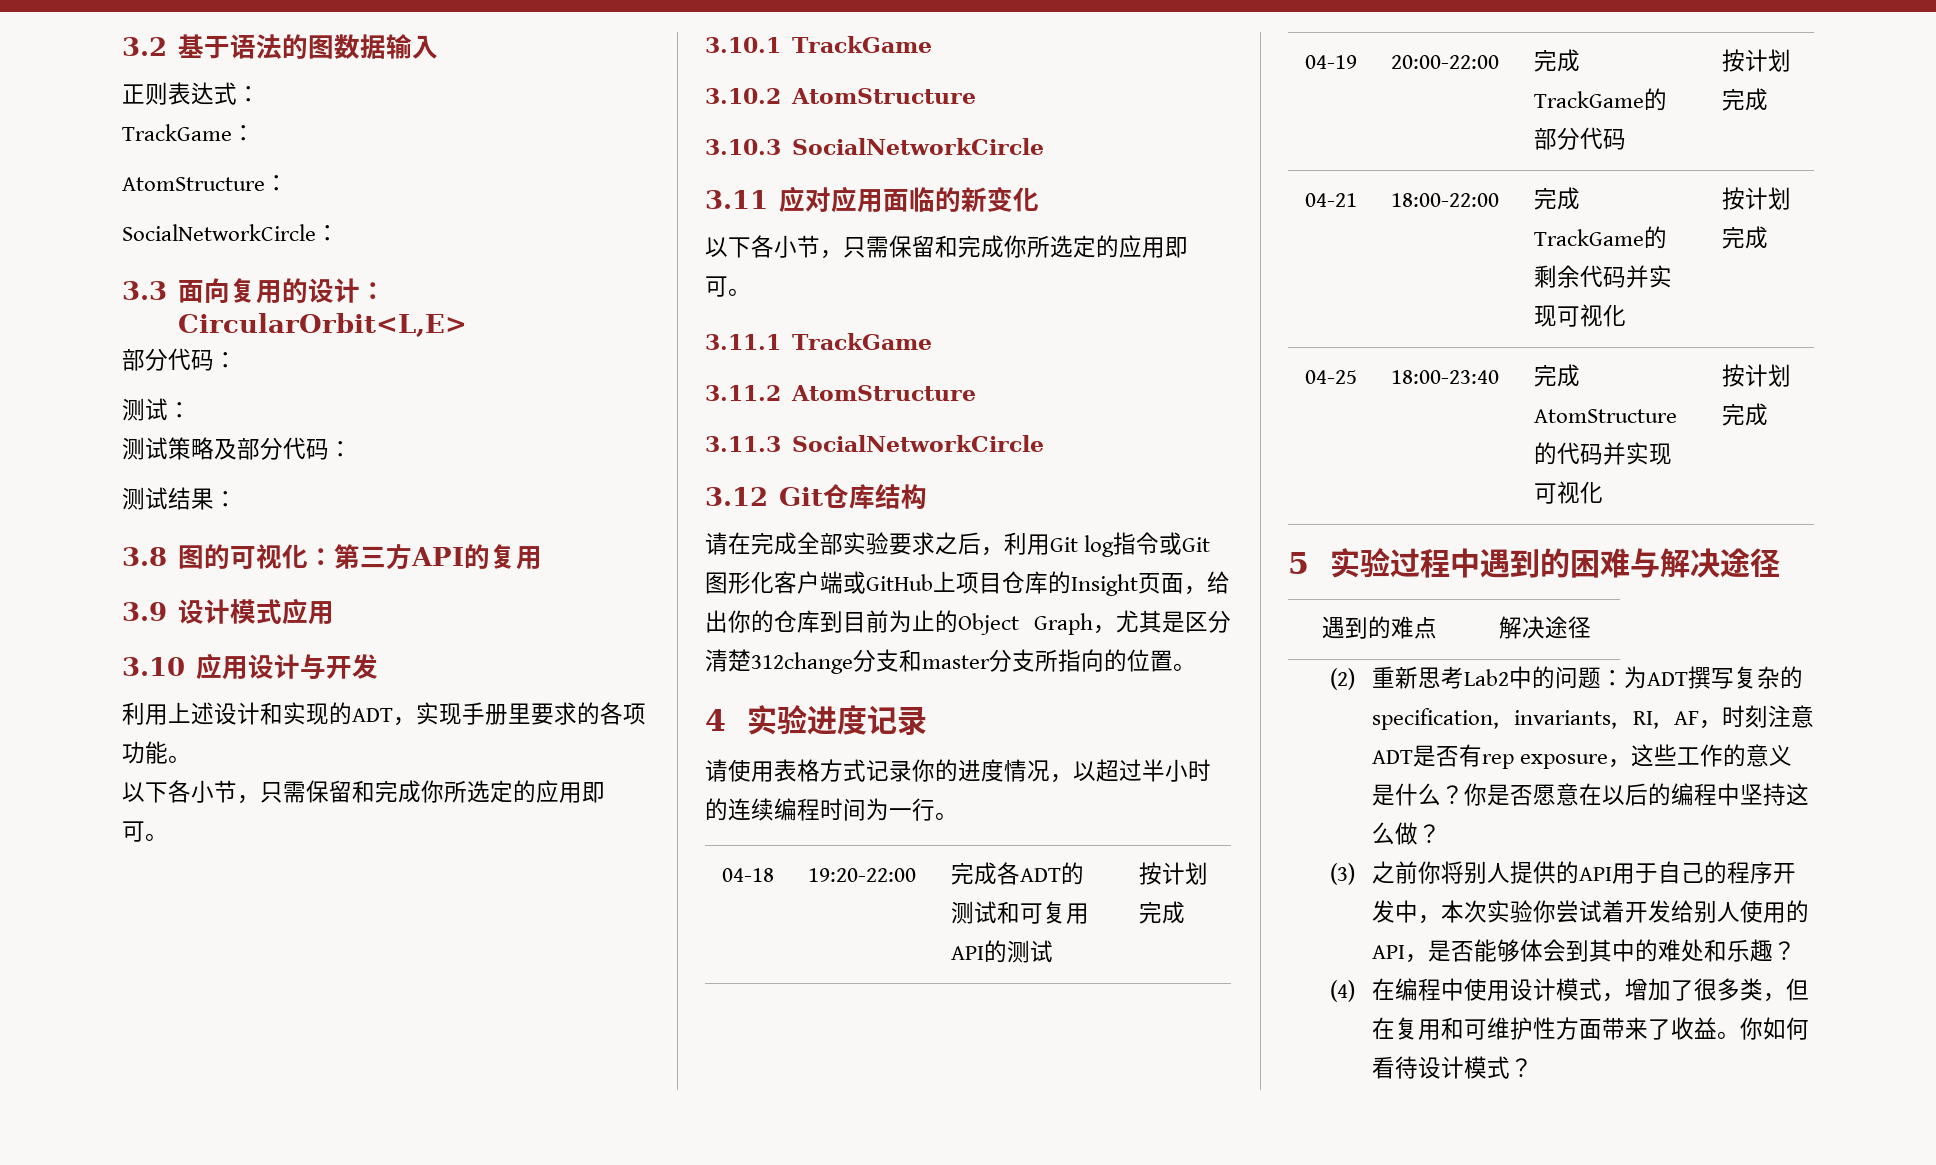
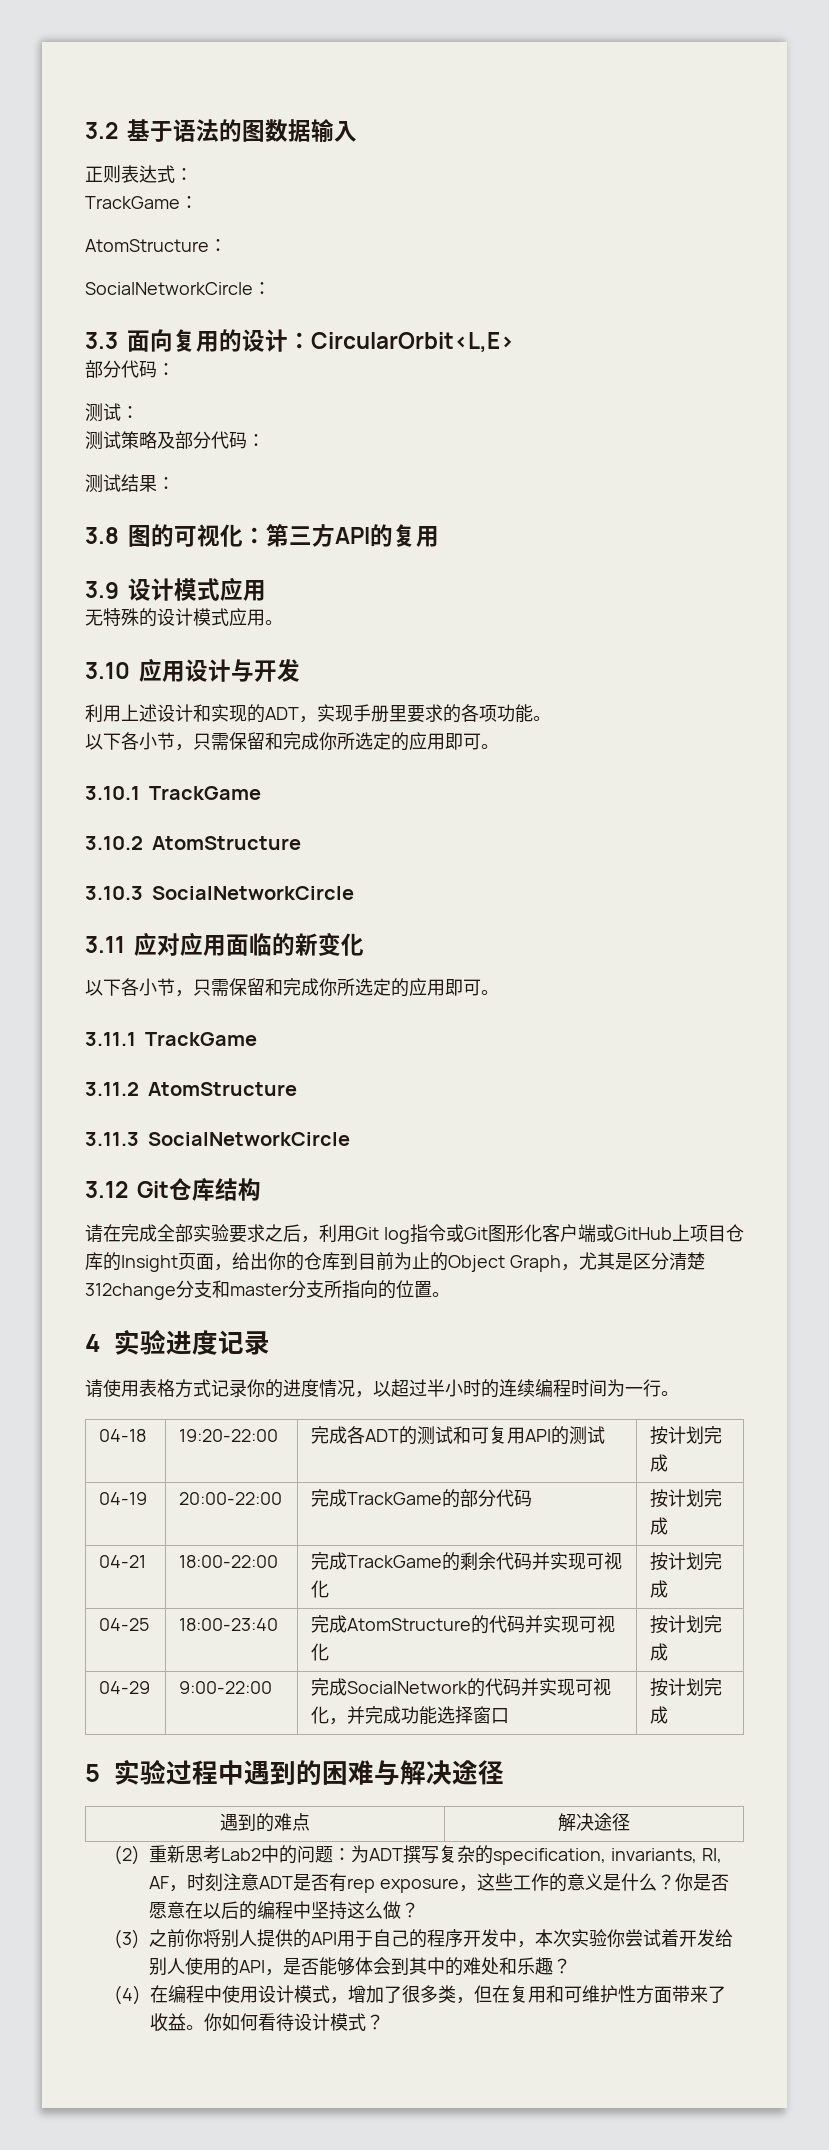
+ 无特殊的设计模式应用。
+ 04-29 | 9:00-22:00 | 完成SocialNetwork的代码并实现可视化，并完成功能选择窗口 | 按计划完成

